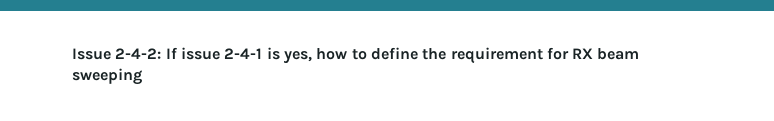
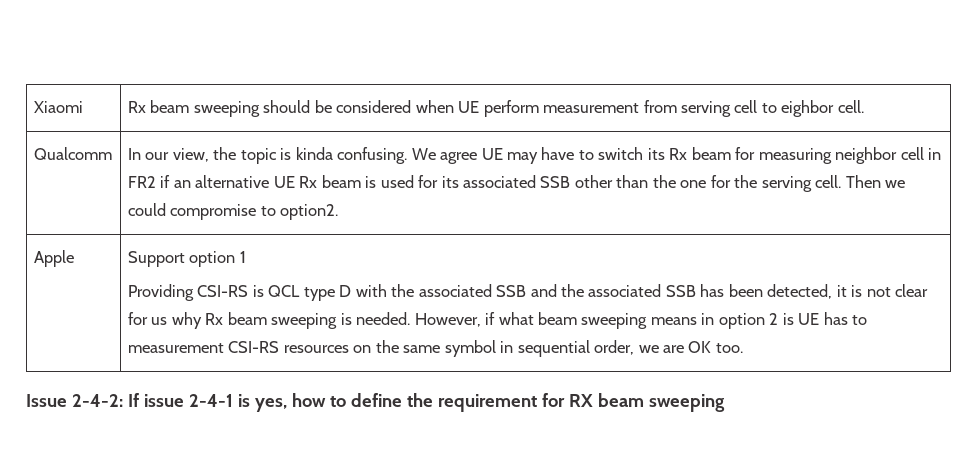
+ Xiaomi | Rx beam sweeping should be considered when UE perform measurement from serving cell to eighbor cell.
+ Qualcomm | In our view, the topic is kinda confusing. We agree UE may have to switch its Rx beam for measuring neighbor cell in FR2 if an alternative UE Rx beam is used for its associated SSB other than the one for the serving cell. Then we could compromise to option2.
+ Apple | Support option 1
+ Providing CSI-RS is QCL type D with the associated SSB and the associated SSB has been detected, it is not clear for us why Rx beam sweeping is needed. However, if what beam sweeping means in option 2 is UE has to measurement CSI-RS resources on the same symbol in sequential order, we are OK too.

